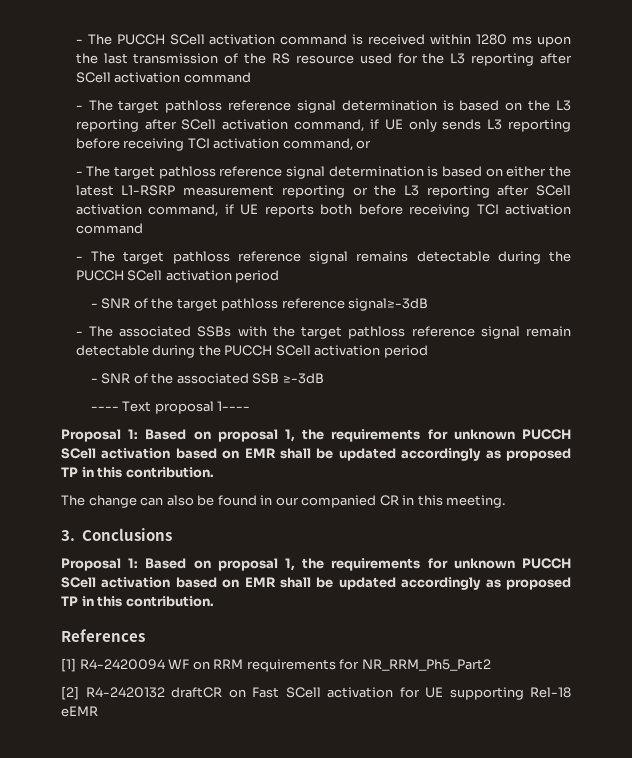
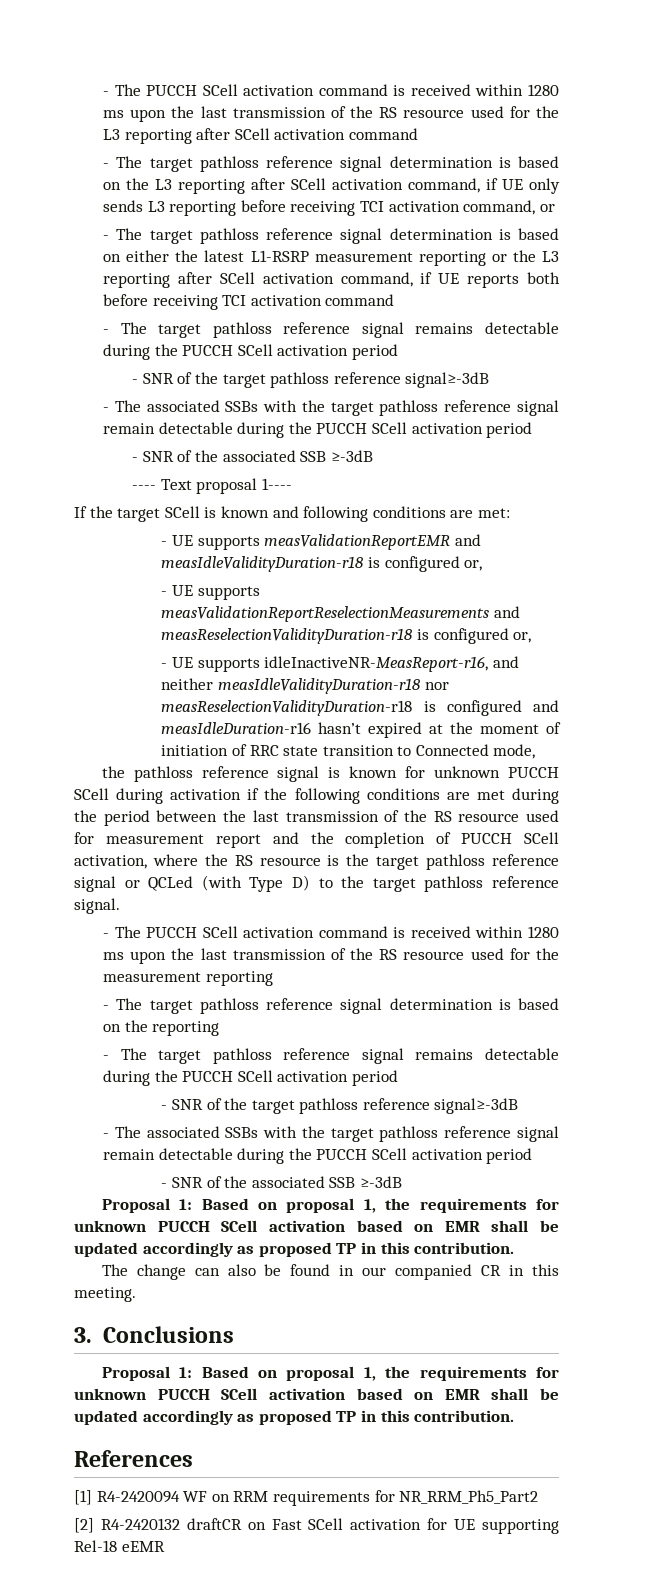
+ If the target SCell is known and following conditions are met:
+ - UE supports measValidationReportEMR and measIdleValidityDuration-r18 is configured or,
+ - UE supports measValidationReportReselectionMeasurements and measReselectionValidityDuration-r18 is configured or,
+ - UE supports idleInactiveNR-MeasReport-r16, and neither measIdleValidityDuration-r18 nor measReselectionValidityDuration-r18 is configured and measIdleDuration-r16 hasn’t expired at the moment of initiation of RRC state transition to Connected mode,
+ the pathloss reference signal is known for unknown PUCCH SCell during activation if the following conditions are met during the period between the last transmission of the RS resource used for measurement report and the completion of PUCCH SCell activation, where the RS resource is the target pathloss reference signal or QCLed (with Type D) to the target pathloss reference signal.
+ - The PUCCH SCell activation command is received within 1280 ms upon the last transmission of the RS resource used for the measurement reporting
+ - The target pathloss reference signal determination is based on the reporting
+ - The target pathloss reference signal remains detectable during the PUCCH SCell activation period
+ - SNR of the target pathloss reference signal≥-3dB
+ - The associated SSBs with the target pathloss reference signal remain detectable during the PUCCH SCell activation period
+ - SNR of the associated SSB ≥-3dB

